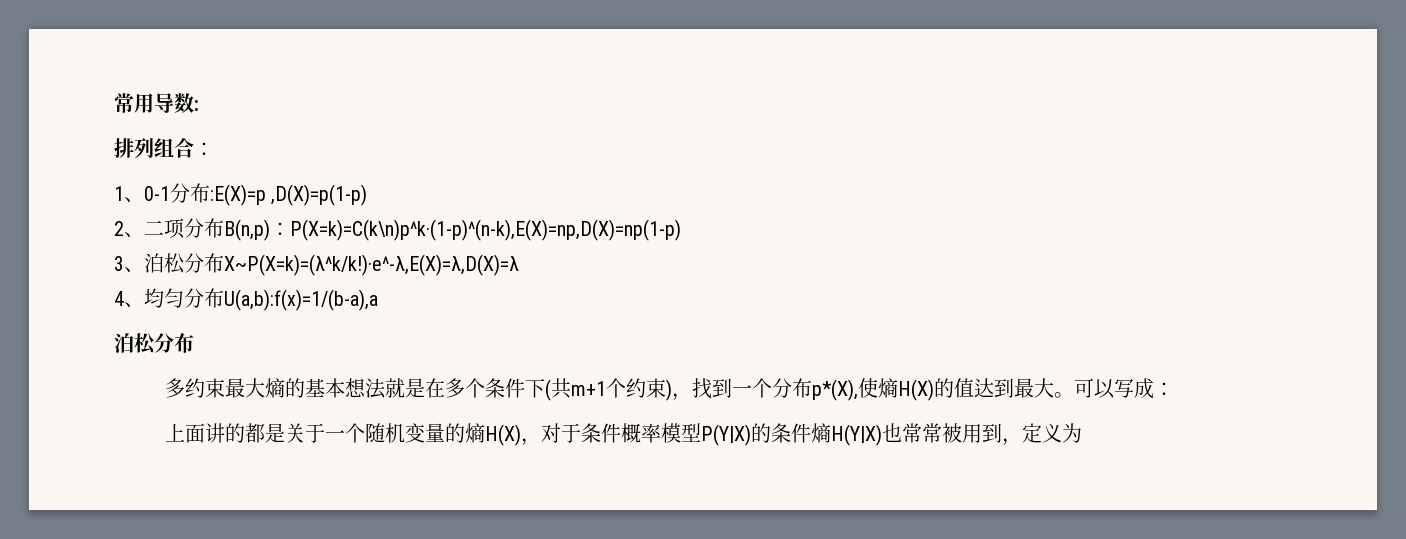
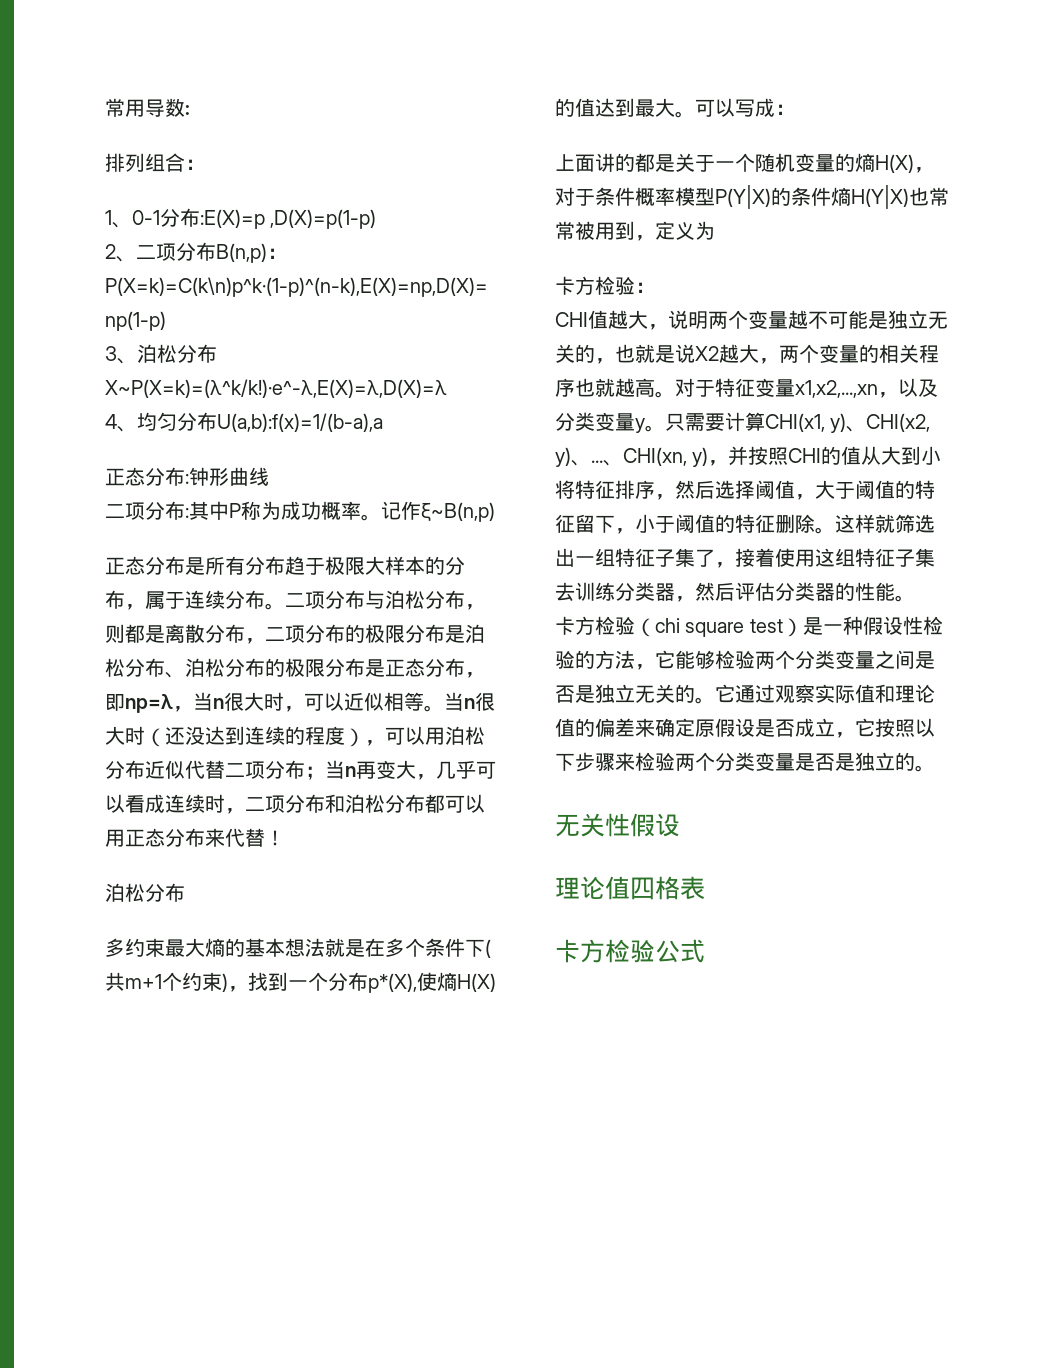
+ 正态分布:钟形曲线
+ 二项分布:其中P称为成功概率。记作ξ~B(n,p)
+ 正态分布是所有分布趋于极限大样本的分布，属于连续分布。二项分布与泊松分布，则都是离散分布，二项分布的极限分布是泊松分布、泊松分布的极限分布是正态分布，即np=λ，当n很大时，可以近似相等。当n很大时（还没达到连续的程度），可以用泊松分布近似代替二项分布；当n再变大，几乎可以看成连续时，二项分布和泊松分布都可以用正态分布来代替！
+ 卡方检验：
+ CHI值越大，说明两个变量越不可能是独立无关的，也就是说X2越大，两个变量的相关程序也就越高。对于特征变量x1,x2,...,xn，以及分类变量y。只需要计算CHI(x1, y)、CHI(x2, y)、...、CHI(xn, y)，并按照CHI的值从大到小将特征排序，然后选择阈值，大于阈值的特征留下，小于阈值的特征删除。这样就筛选出一组特征子集了，接着使用这组特征子集去训练分类器，然后评估分类器的性能。
+ 卡方检验（chi square test）是一种假设性检验的方法，它能够检验两个分类变量之间是否是独立无关的。它通过观察实际值和理论值的偏差来确定原假设是否成立，它按照以下步骤来检验两个分类变量是否是独立的。
+ 无关性假设
+ 理论值四格表
+ 卡方检验公式

